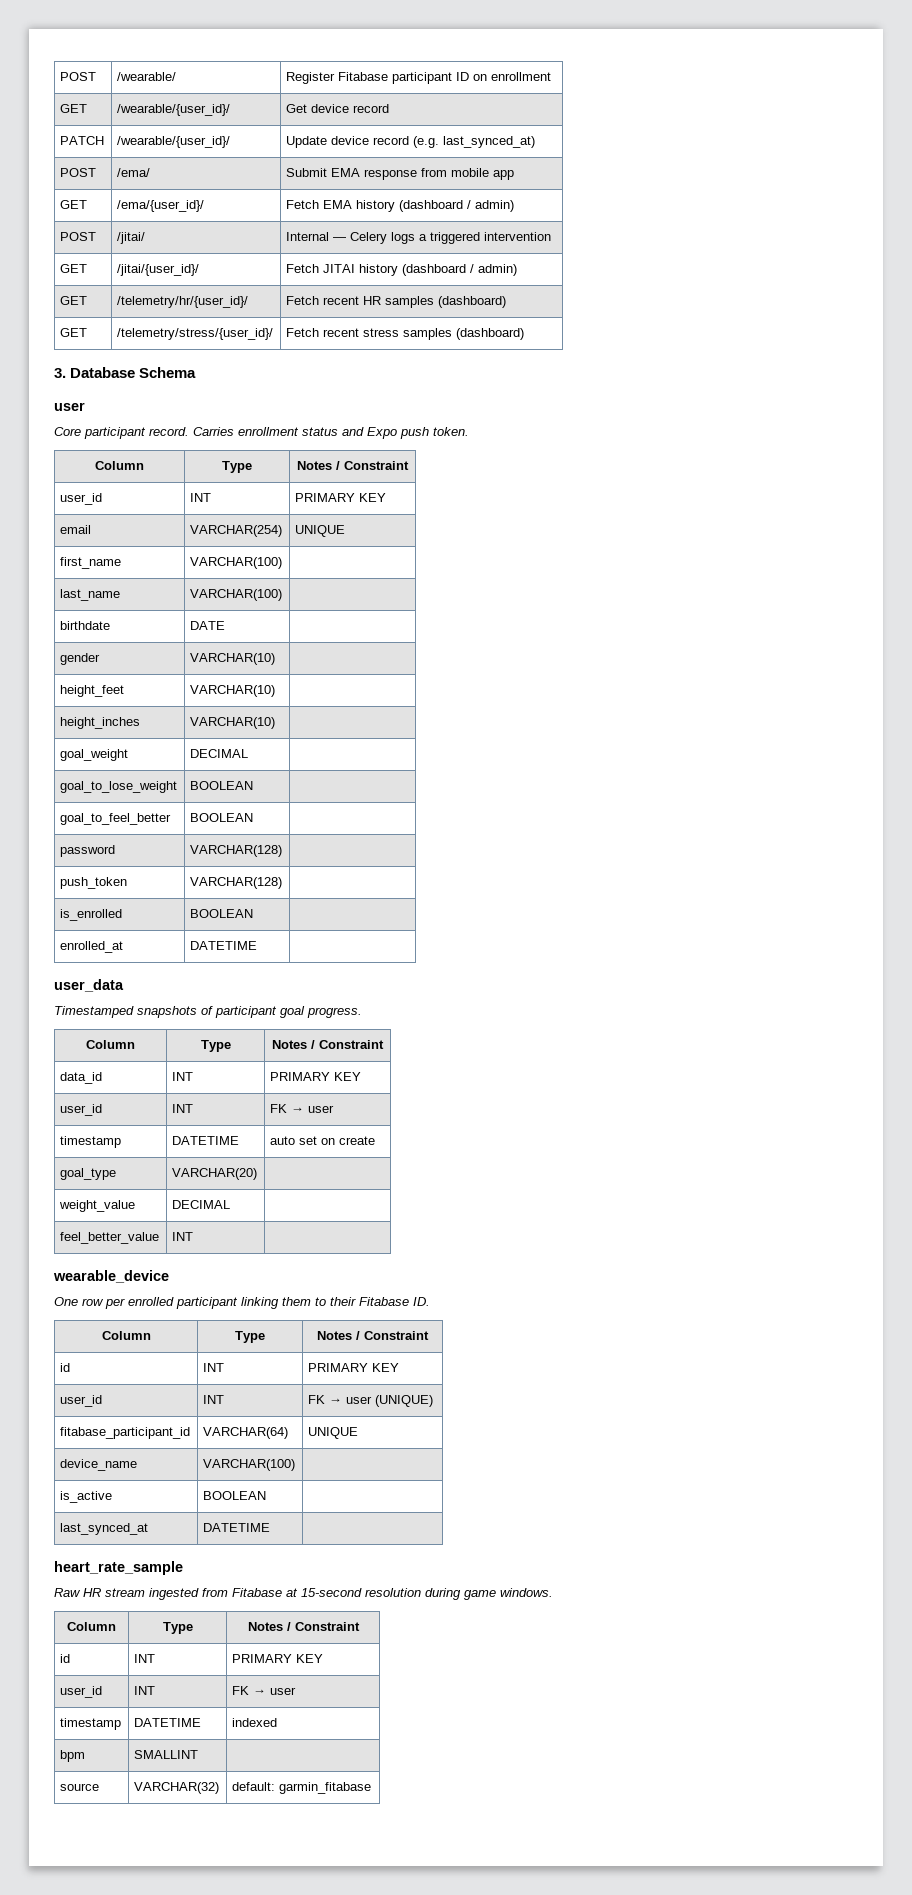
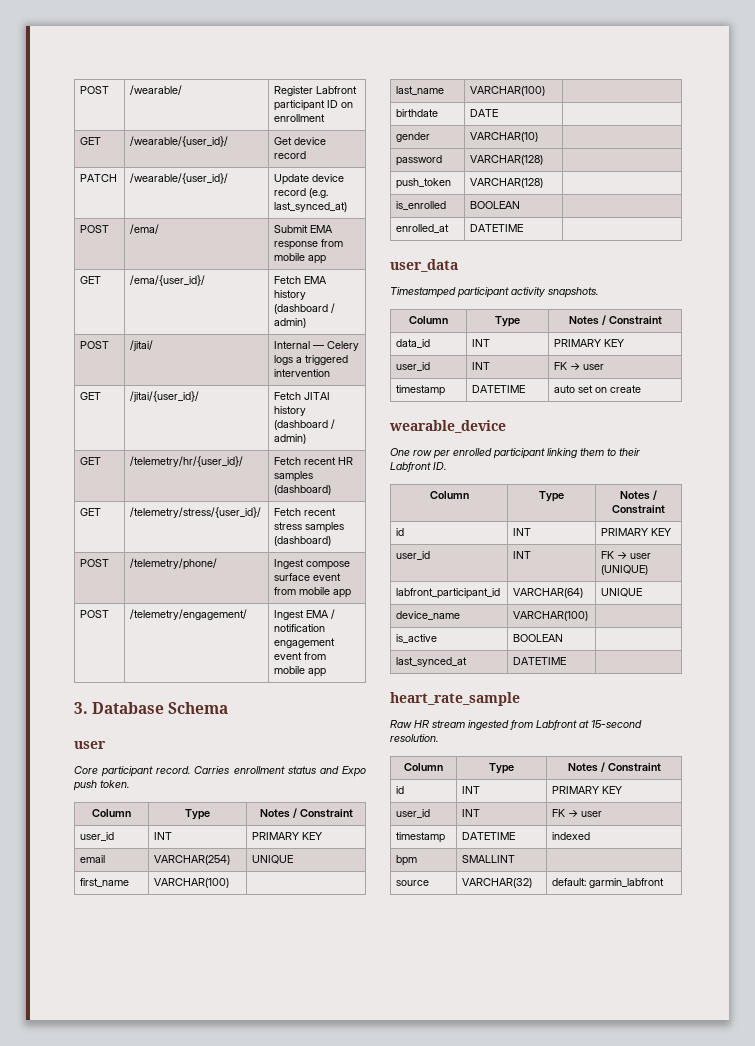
- POST | /wearable/ | Register Fitabase participant ID on enrollment
+ POST | /wearable/ | Register Labfront participant ID on enrollment
+ POST | /telemetry/phone/ | Ingest compose surface event from mobile app
+ POST | /telemetry/engagement/ | Ingest EMA / notification engagement event from mobile app
- height_feet | VARCHAR(10) |
- height_inches | VARCHAR(10) |
- goal_weight | DECIMAL |
- goal_to_lose_weight | BOOLEAN |
- goal_to_feel_better | BOOLEAN |
- Timestamped snapshots of participant goal progress.
+ Timestamped participant activity snapshots.
- goal_type | VARCHAR(20) |
- weight_value | DECIMAL |
- feel_better_value | INT |
- One row per enrolled participant linking them to their Fitabase ID.
+ One row per enrolled participant linking them to their Labfront ID.
- fitabase_participant_id | VARCHAR(64) | UNIQUE
+ labfront_participant_id | VARCHAR(64) | UNIQUE
- Raw HR stream ingested from Fitabase at 15-second resolution during game windows.
+ Raw HR stream ingested from Labfront at 15-second resolution.
- source | VARCHAR(32) | default: garmin_fitabase
+ source | VARCHAR(32) | default: garmin_labfront

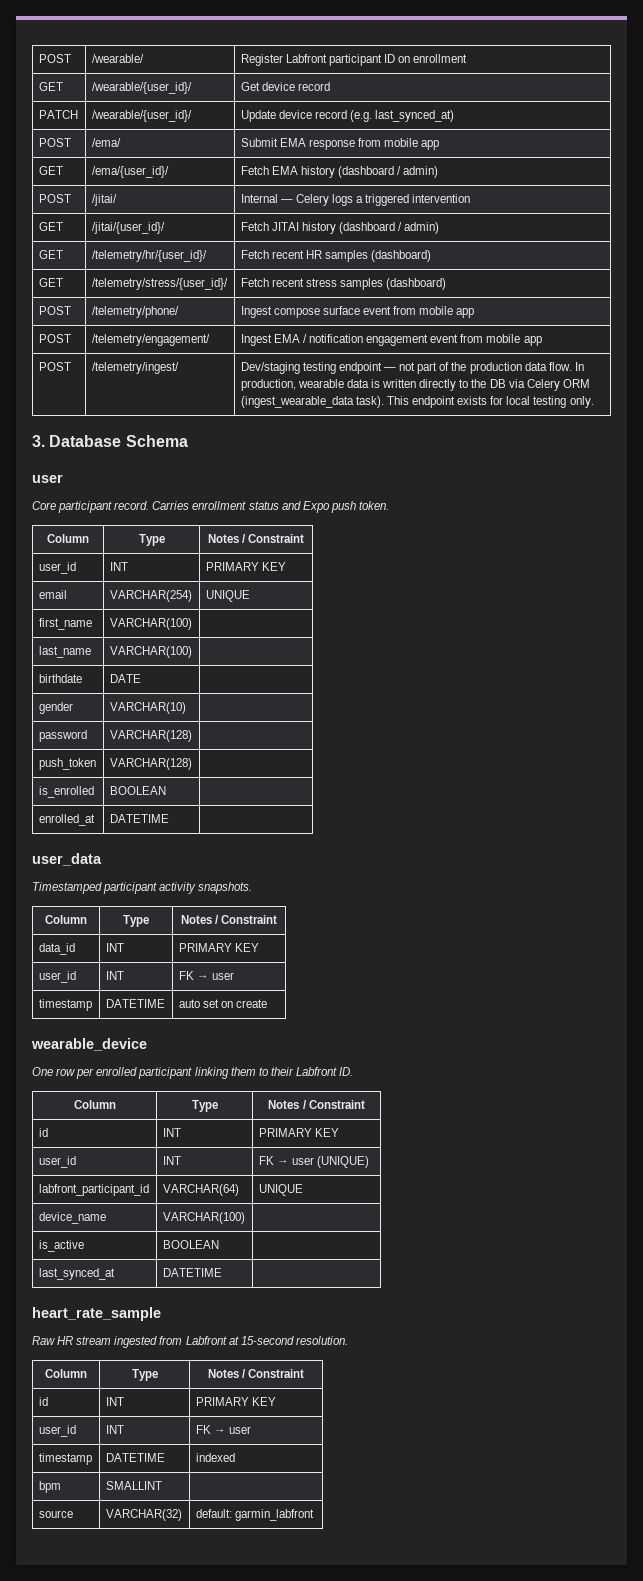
+ POST | /telemetry/ingest/ | Dev/staging testing endpoint — not part of the production data flow. In production, wearable data is written directly to the DB via Celery ORM (ingest_wearable_data task). This endpoint exists for local testing only.

